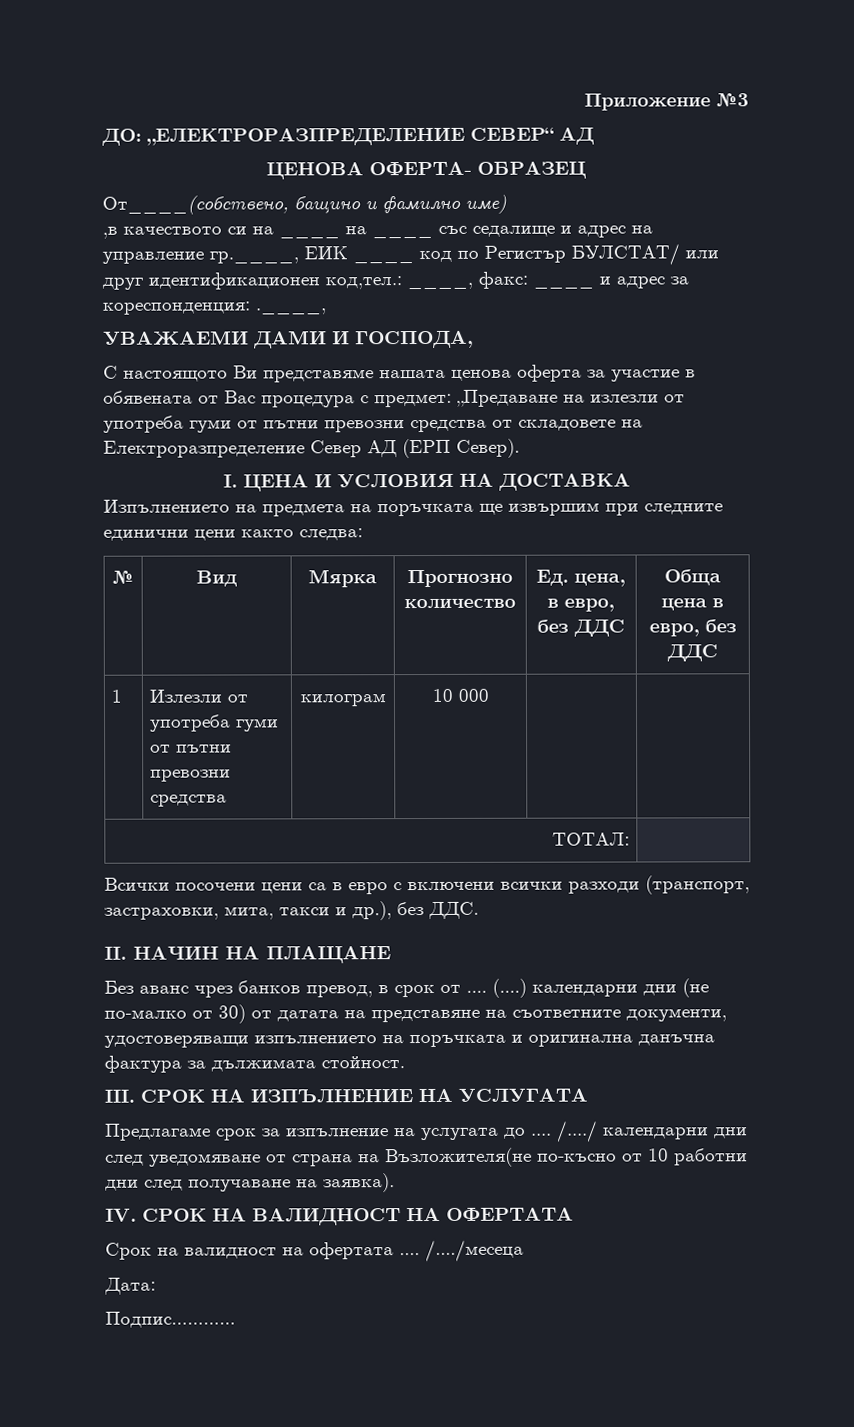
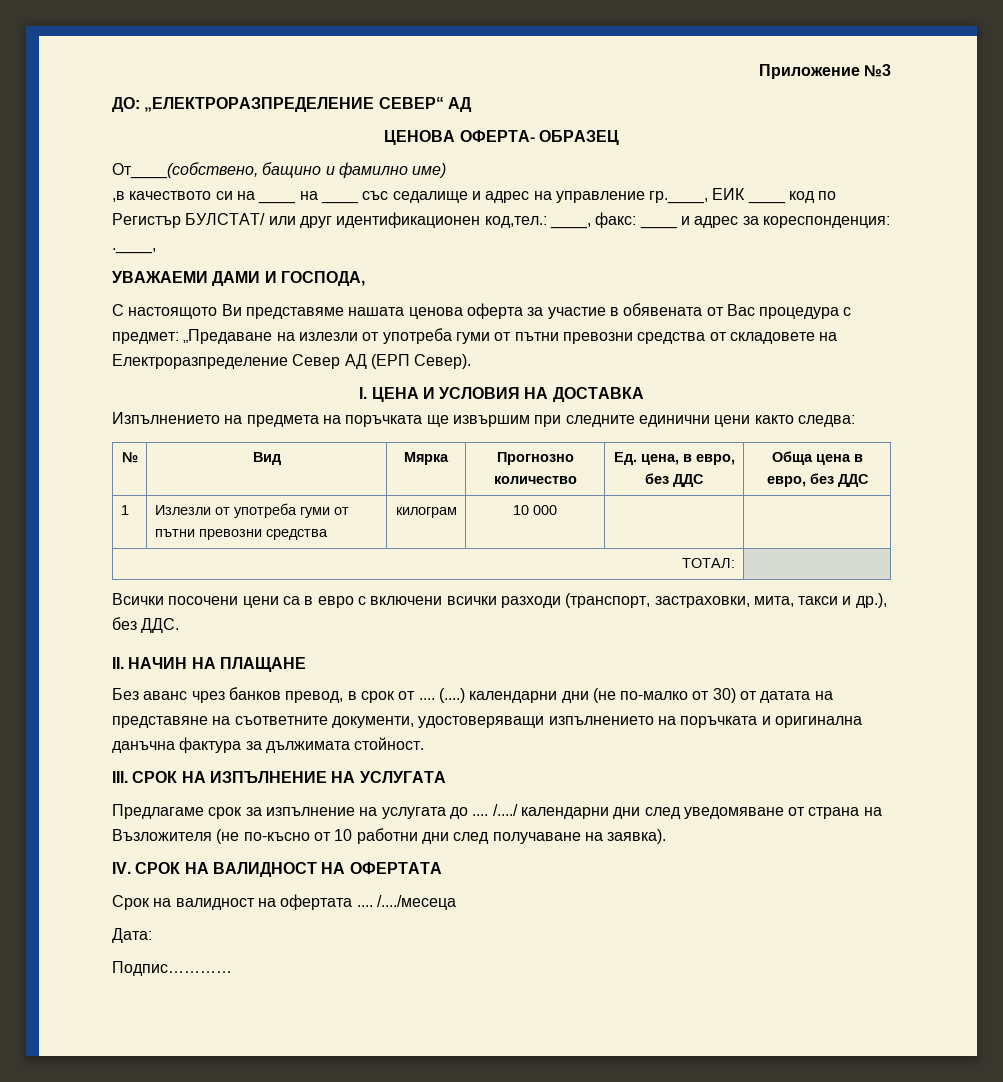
- /..../ календарни дни след уведомяване от страна на Възложителя(не по-късно от 10 работни дни след получаване на заявка).
+ /..../ календарни дни след уведомяване от страна на Възложителя (не по-късно от 10 работни дни след получаване на заявка).

